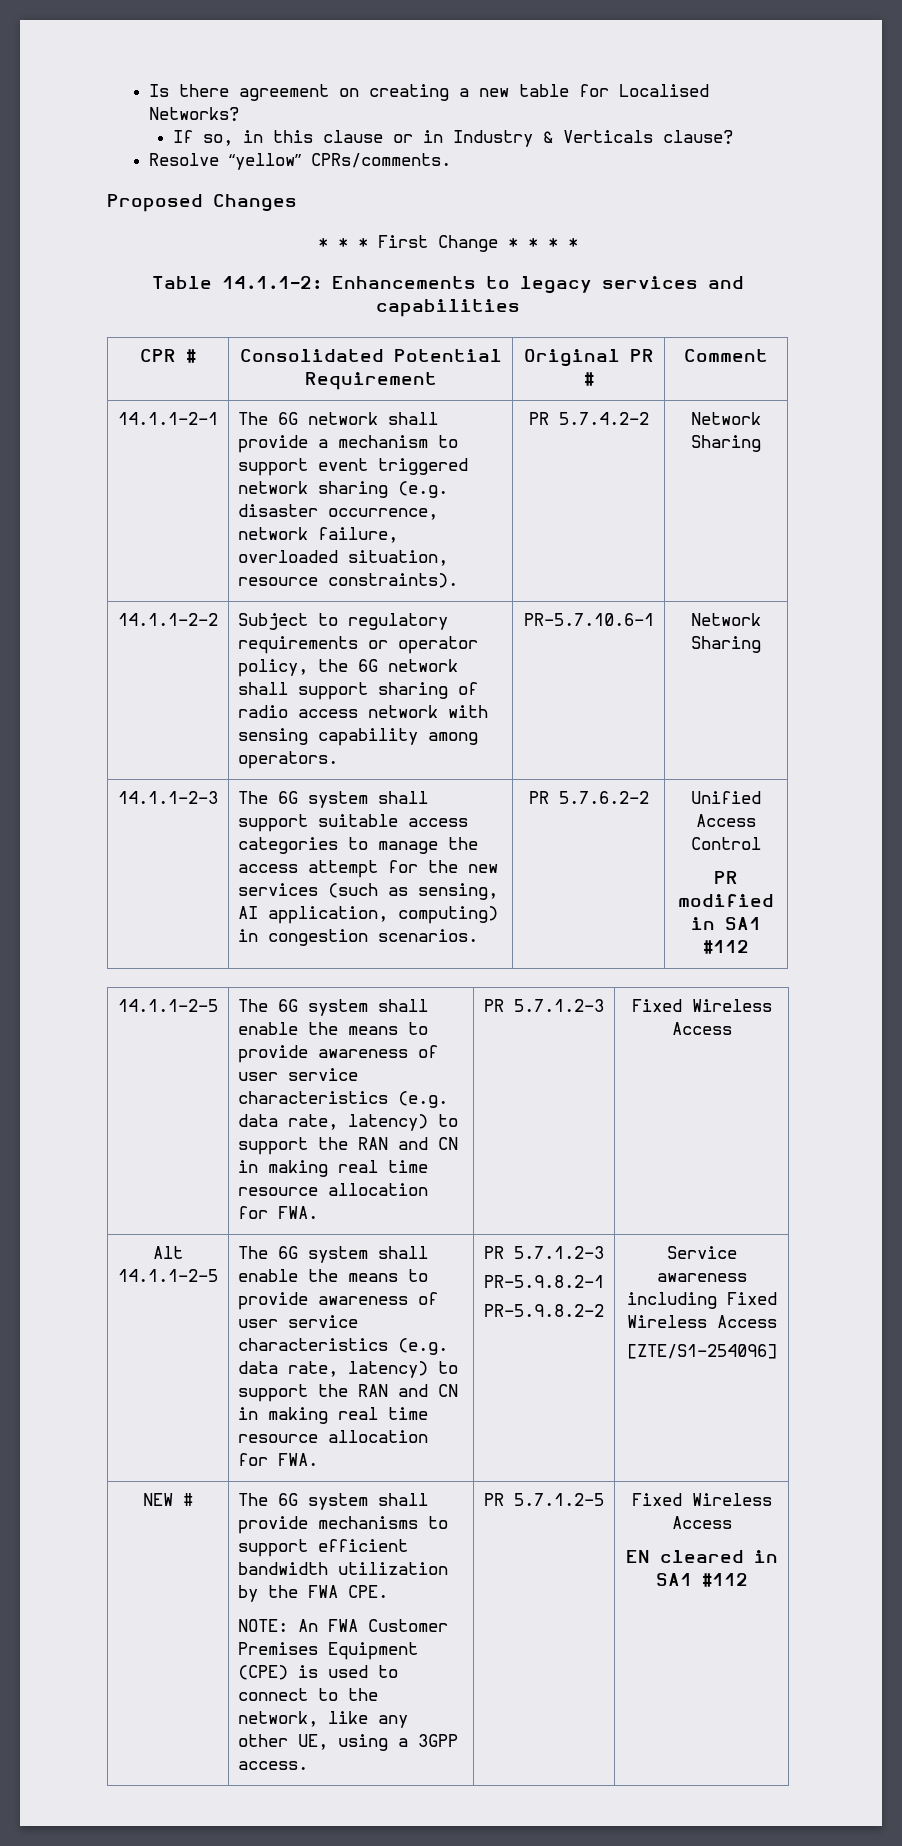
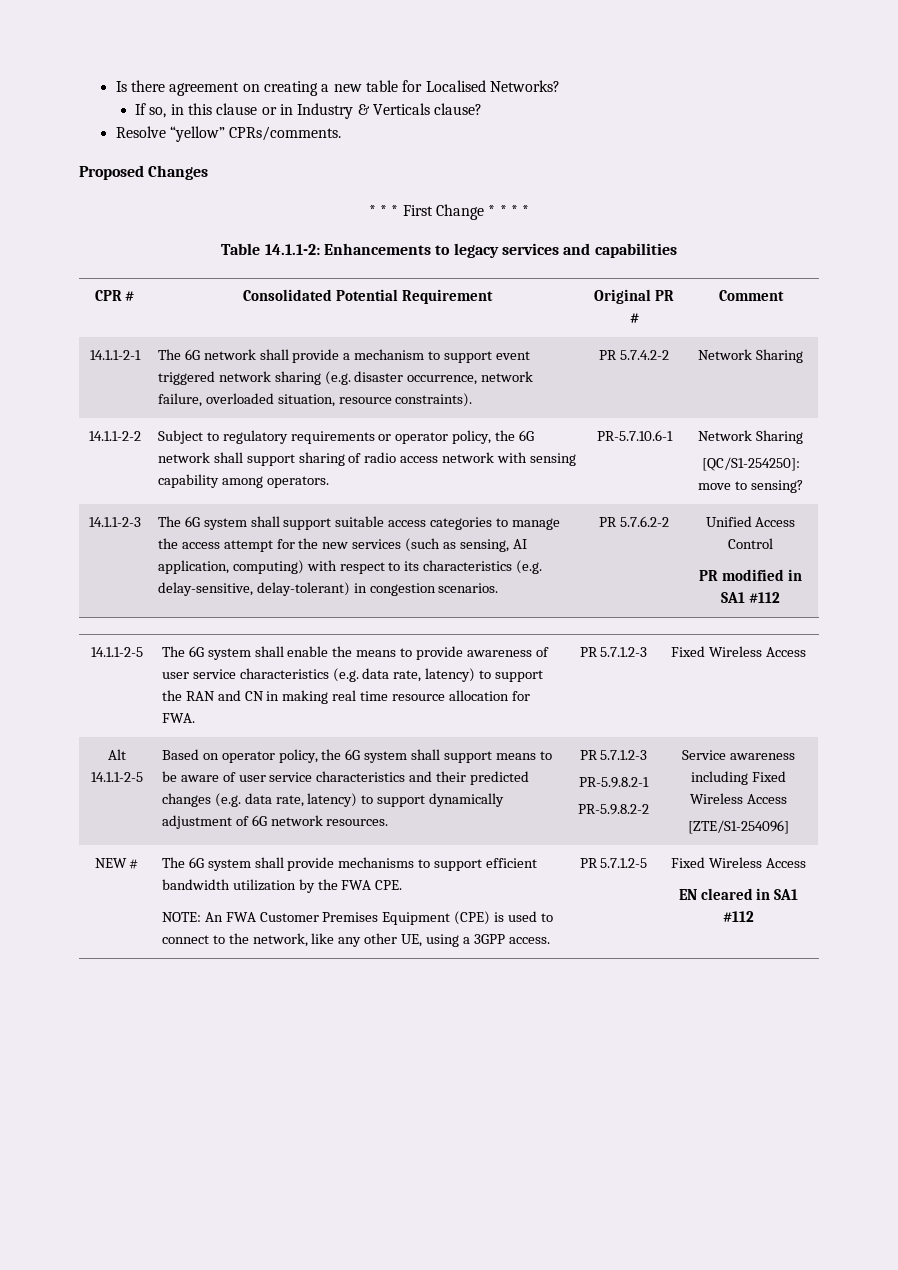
  14.1.1-2-2 | Subject to regulatory requirements or operator policy, the 6G network shall support sharing of radio access network with sensing capability among operators. | PR-5.7.10.6-1 | Network Sharing
+ [QC/S1-254250]: move to sensing?
- The 6G system shall support suitable access categories to manage the access attempt for the new services (such as sensing, AI application, computing) in congestion scenarios.
+ The 6G system shall support suitable access categories to manage the access attempt for the new services (such as sensing, AI application, computing) with respect to its characteristics (e.g. delay-sensitive, delay-tolerant) in congestion scenarios.
- Alt 14.1.1-2-5 | The 6G system shall enable the means to provide awareness of user service characteristics (e.g. data rate, latency) to support the RAN and CN in making real time resource allocation for FWA.
+ Alt 14.1.1-2-5 | Based on operator policy, the 6G system shall support means to be aware of user service characteristics and their predicted changes (e.g. data rate, latency) to support dynamically adjustment of 6G network resources.

